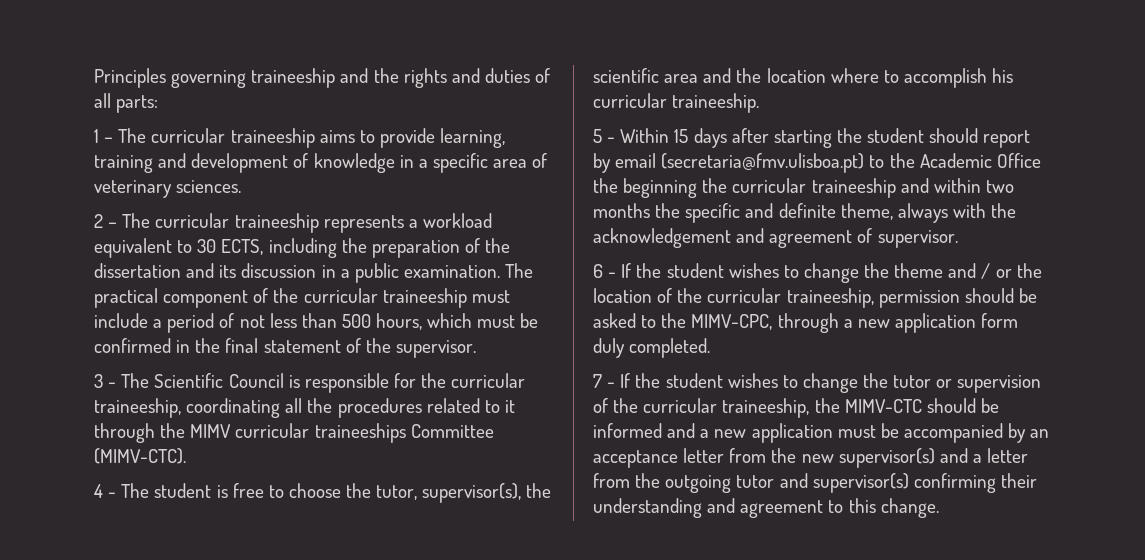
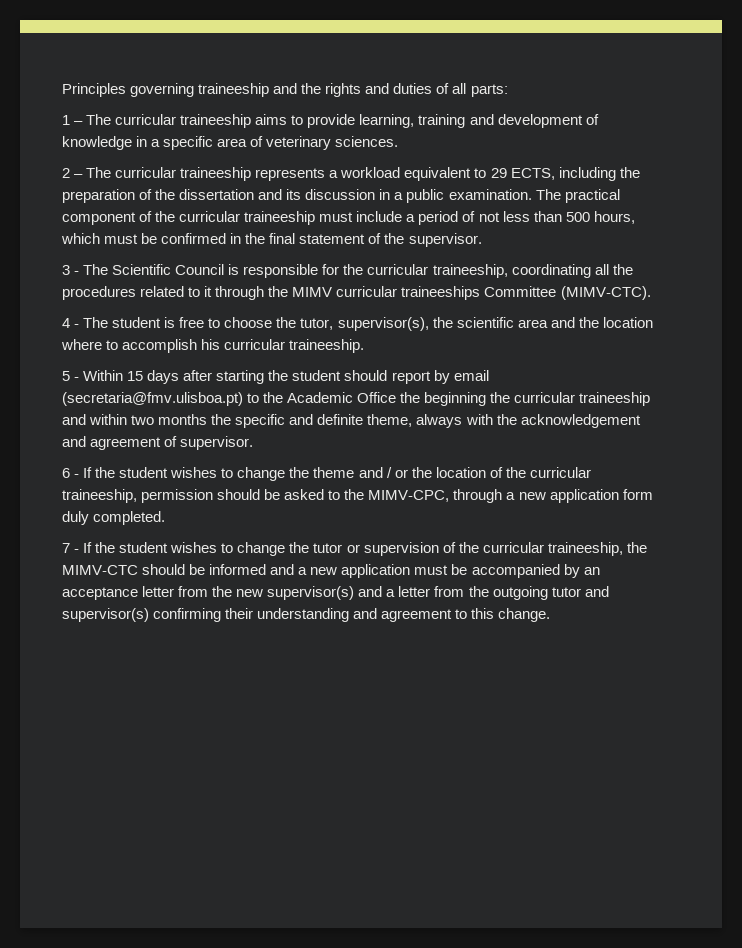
- 2 – The curricular traineeship represents a workload equivalent to 30 ECTS, including the preparation of the dissertation and its discussion in a public examination.
+ 2 – The curricular traineeship represents a workload equivalent to 29 ECTS, including the preparation of the dissertation and its discussion in a public examination.

